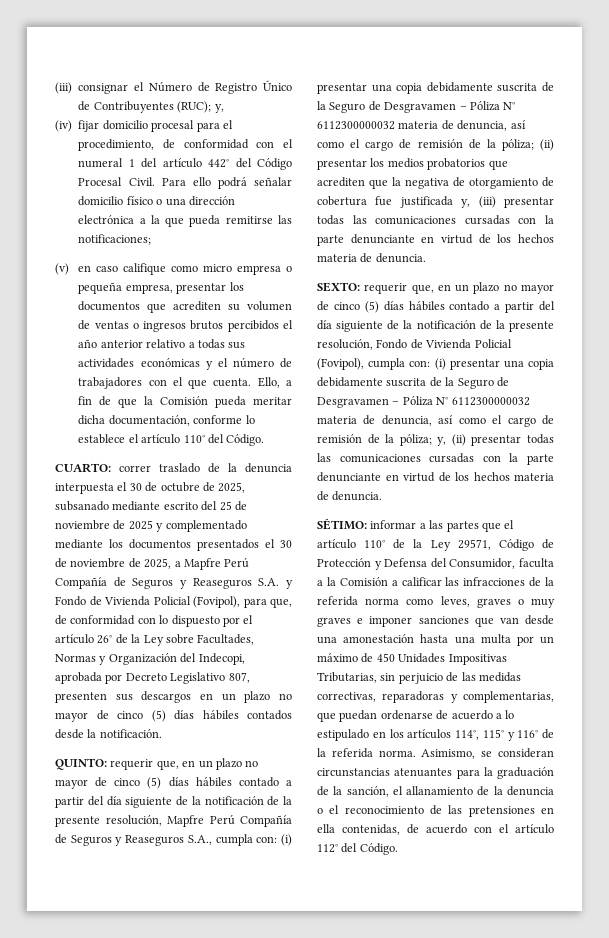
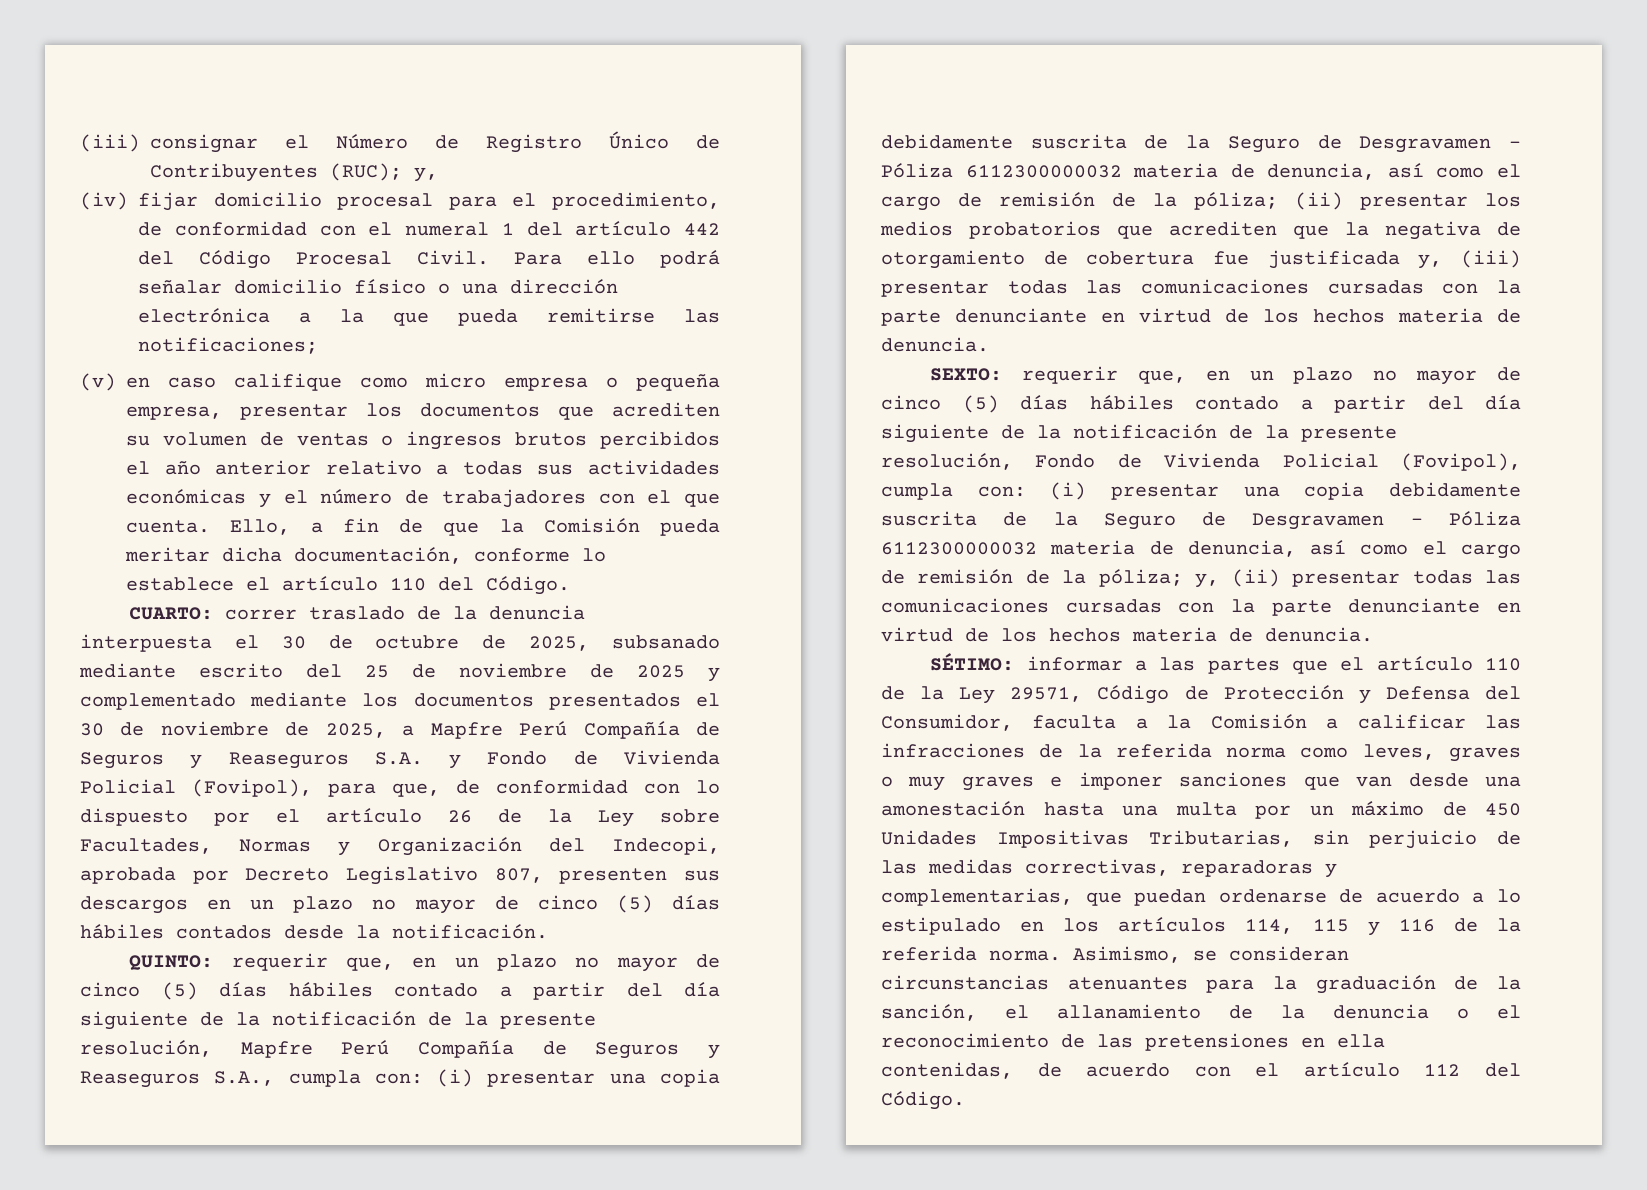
- (iv) fijar domicilio procesal para el procedimiento, de conformidad con el numeral 1 del artículo 442° del Código Procesal Civil.
+ (iv) fijar domicilio procesal para el procedimiento, de conformidad con el numeral 1 del artículo 442 del Código Procesal Civil.
- Ello, a fin de que la Comisión pueda meritar dicha documentación, conforme lo establece el artículo 110° del Código.
+ Ello, a fin de que la Comisión pueda meritar dicha documentación, conforme lo establece el artículo 110 del Código.
- correr traslado de la denuncia interpuesta el 30 de octubre de 2025, subsanado mediante escrito del 25 de noviembre de 2025 y complementado mediante los documentos presentados el 30 de noviembre de 2025, a Mapfre Perú Compañía de Seguros y Reaseguros S.A. y Fondo de Vivienda Policial (Fovipol), para que, de conformidad con lo dispuesto por el artículo 26° de la Ley sobre Facultades, Normas y Organización del Indecopi, aprobada por Decreto Legislativo 807, presenten sus descargos en un plazo no mayor de cinco (5) días hábiles contados desde la notificación.
+ correr traslado de la denuncia interpuesta el 30 de octubre de 2025, subsanado mediante escrito del 25 de noviembre de 2025 y complementado mediante los documentos presentados el 30 de noviembre de 2025, a Mapfre Perú Compañía de Seguros y Reaseguros S.A. y Fondo de Vivienda Policial (Fovipol), para que, de conformidad con lo dispuesto por el artículo 26 de la Ley sobre Facultades, Normas y Organización del Indecopi, aprobada por Decreto Legislativo 807, presenten sus descargos en un plazo no mayor de cinco (5) días hábiles contados desde la notificación.
- requerir que, en un plazo no mayor de cinco (5) días hábiles contado a partir del día siguiente de la notificación de la presente resolución, Mapfre Perú Compañía de Seguros y Reaseguros S.A., cumpla con: (i) presentar una copia debidamente suscrita de la Seguro de Desgravamen – Póliza N° 6112300000032 materia de denuncia, así como el cargo de remisión de la póliza;
+ requerir que, en un plazo no mayor de cinco (5) días hábiles contado a partir del día siguiente de la notificación de la presente resolución, Mapfre Perú Compañía de Seguros y Reaseguros S.A., cumpla con: (i) presentar una copia debidamente suscrita de la Seguro de Desgravamen – Póliza 6112300000032 materia de denuncia, así como el cargo de remisión de la póliza;
- requerir que, en un plazo no mayor de cinco (5) días hábiles contado a partir del día siguiente de la notificación de la presente resolución, Fondo de Vivienda Policial (Fovipol), cumpla con: (i) presentar una copia debidamente suscrita de la Seguro de Desgravamen – Póliza N° 6112300000032 materia de denuncia, así como el cargo de remisión de la póliza;
+ requerir que, en un plazo no mayor de cinco (5) días hábiles contado a partir del día siguiente de la notificación de la presente resolución, Fondo de Vivienda Policial (Fovipol), cumpla con: (i) presentar una copia debidamente suscrita de la Seguro de Desgravamen – Póliza 6112300000032 materia de denuncia, así como el cargo de remisión de la póliza;
- informar a las partes que el artículo 110° de la Ley 29571, Código de Protección y Defensa del Consumidor, faculta a la Comisión a calificar las infracciones de la referida norma como leves, graves o muy graves e imponer sanciones que van desde una amonestación hasta una multa por un máximo de 450 Unidades Impositivas Tributarias, sin perjuicio de las medidas correctivas, reparadoras y complementarias, que puedan ordenarse de acuerdo a lo estipulado en los artículos 114°, 115° y 116° de la referida norma.
+ informar a las partes que el artículo 110 de la Ley 29571, Código de Protección y Defensa del Consumidor, faculta a la Comisión a calificar las infracciones de la referida norma como leves, graves o muy graves e imponer sanciones que van desde una amonestación hasta una multa por un máximo de 450 Unidades Impositivas Tributarias, sin perjuicio de las medidas correctivas, reparadoras y complementarias, que puedan ordenarse de acuerdo a lo estipulado en los artículos 114, 115 y 116 de la referida norma.
- Asimismo, se consideran circunstancias atenuantes para la graduación de la sanción, el allanamiento de la denuncia o el reconocimiento de las pretensiones en ella contenidas, de acuerdo con el artículo 112° del Código.
+ Asimismo, se consideran circunstancias atenuantes para la graduación de la sanción, el allanamiento de la denuncia o el reconocimiento de las pretensiones en ella contenidas, de acuerdo con el artículo 112 del Código.

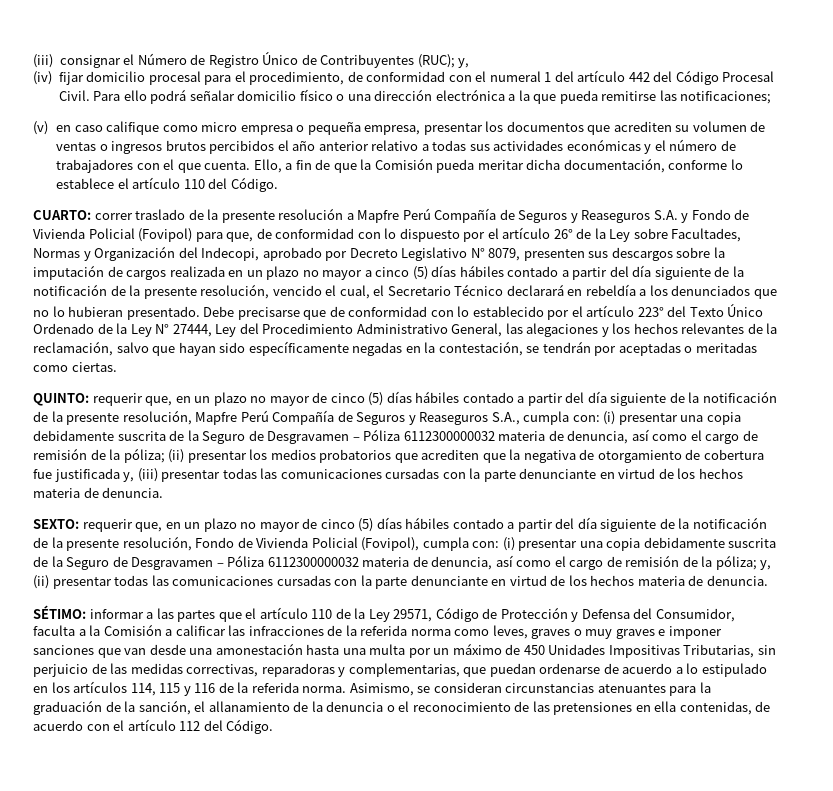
- CUARTO: correr traslado de la denuncia interpuesta el 30 de octubre de 2025, subsanado mediante escrito del 25 de noviembre de 2025 y complementado mediante los documentos presentados el 30 de noviembre de 2025, a Mapfre Perú Compañía de Seguros y Reaseguros S.A. y Fondo de Vivienda Policial (Fovipol), para que, de conformidad con lo dispuesto por el artículo 26 de la Ley sobre Facultades, Normas y Organización del Indecopi, aprobada por Decreto Legislativo 807, presenten sus descargos en un plazo no mayor de cinco (5) días hábiles contados desde la notificación.
+ CUARTO: correr traslado de la presente resolución a Mapfre Perú Compañía de Seguros y Reaseguros S.A. y Fondo de Vivienda Policial (Fovipol) para que, de conformidad con lo dispuesto por el artículo 26° de la Ley sobre Facultades, Normas y Organización del Indecopi, aprobado por Decreto Legislativo N° 8079, presenten sus descargos sobre la imputación de cargos realizada en un plazo no mayor a cinco (5) días hábiles contado a partir del día siguiente de la notificación de la presente resolución, vencido el cual, el Secretario Técnico declarará en rebeldía a los denunciados que no lo hubieran presentado. Debe precisarse que de conformidad con lo establecido por el artículo 223° del Texto Único Ordenado de la Ley N° 27444, Ley del Procedimiento Administrativo General, las alegaciones y los hechos relevantes de la reclamación, salvo que hayan sido específicamente negadas en la contestación, se tendrán por aceptadas o meritadas como ciertas.

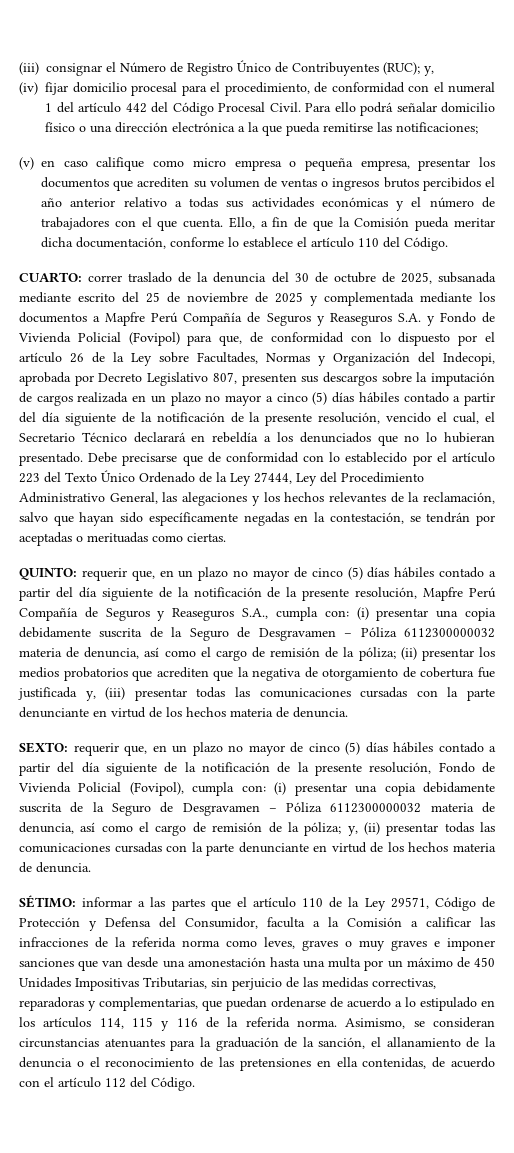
- correr traslado de la presente resolución a Mapfre Perú Compañía de Seguros y Reaseguros S.A. y Fondo de Vivienda Policial (Fovipol) para que, de conformidad con lo dispuesto por el artículo 26° de la Ley sobre Facultades, Normas y Organización del Indecopi, aprobado por Decreto Legislativo N° 8079, presenten sus descargos sobre la imputación de cargos realizada en un plazo no mayor a cinco (5) días hábiles contado a partir del día siguiente de la notificación de la presente resolución, vencido el cual, el Secretario Técnico declarará en rebeldía a los denunciados que no lo hubieran presentado.
+ correr traslado de la denuncia del 30 de octubre de 2025, subsanada mediante escrito del 25 de noviembre de 2025 y complementada mediante los documentos a Mapfre Perú Compañía de Seguros y Reaseguros S.A. y Fondo de Vivienda Policial (Fovipol) para que, de conformidad con lo dispuesto por el artículo 26 de la Ley sobre Facultades, Normas y Organización del Indecopi, aprobada por Decreto Legislativo 807, presenten sus descargos sobre la imputación de cargos realizada en un plazo no mayor a cinco (5) días hábiles contado a partir del día siguiente de la notificación de la presente resolución, vencido el cual, el Secretario Técnico declarará en rebeldía a los denunciados que no lo hubieran presentado.
- Debe precisarse que de conformidad con lo establecido por el artículo 223° del Texto Único Ordenado de la Ley N° 27444, Ley del Procedimiento Administrativo General, las alegaciones y los hechos relevantes de la reclamación, salvo que hayan sido específicamente negadas en la contestación, se tendrán por aceptadas o meritadas como ciertas.
+ Debe precisarse que de conformidad con lo establecido por el artículo 223 del Texto Único Ordenado de la Ley 27444, Ley del Procedimiento Administrativo General, las alegaciones y los hechos relevantes de la reclamación, salvo que hayan sido específicamente negadas en la contestación, se tendrán por aceptadas o merituadas como ciertas.

